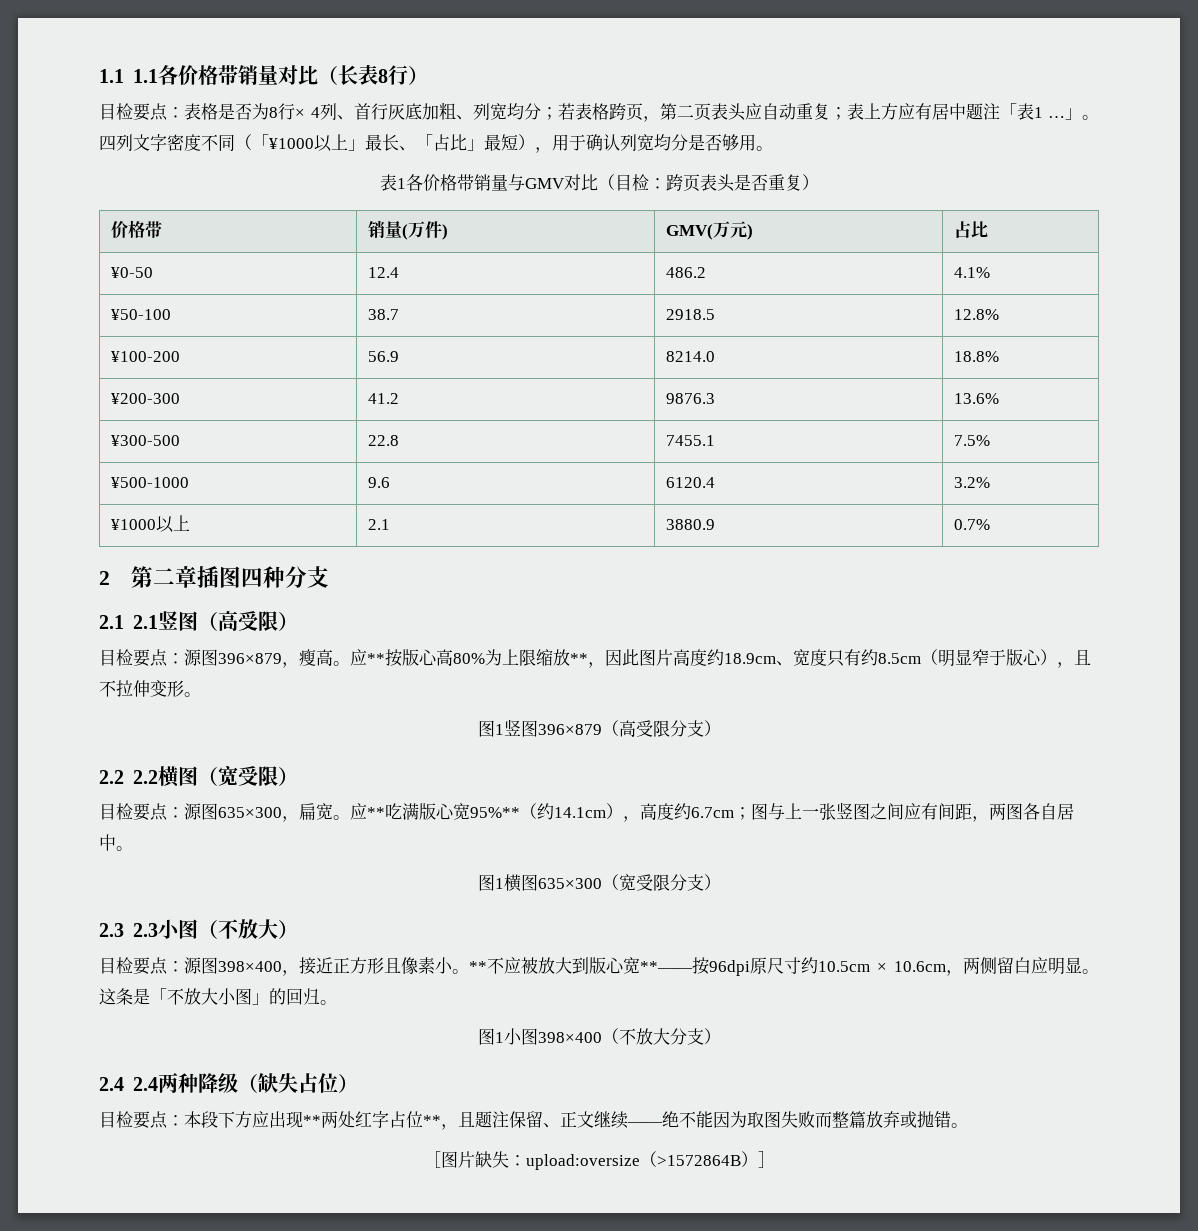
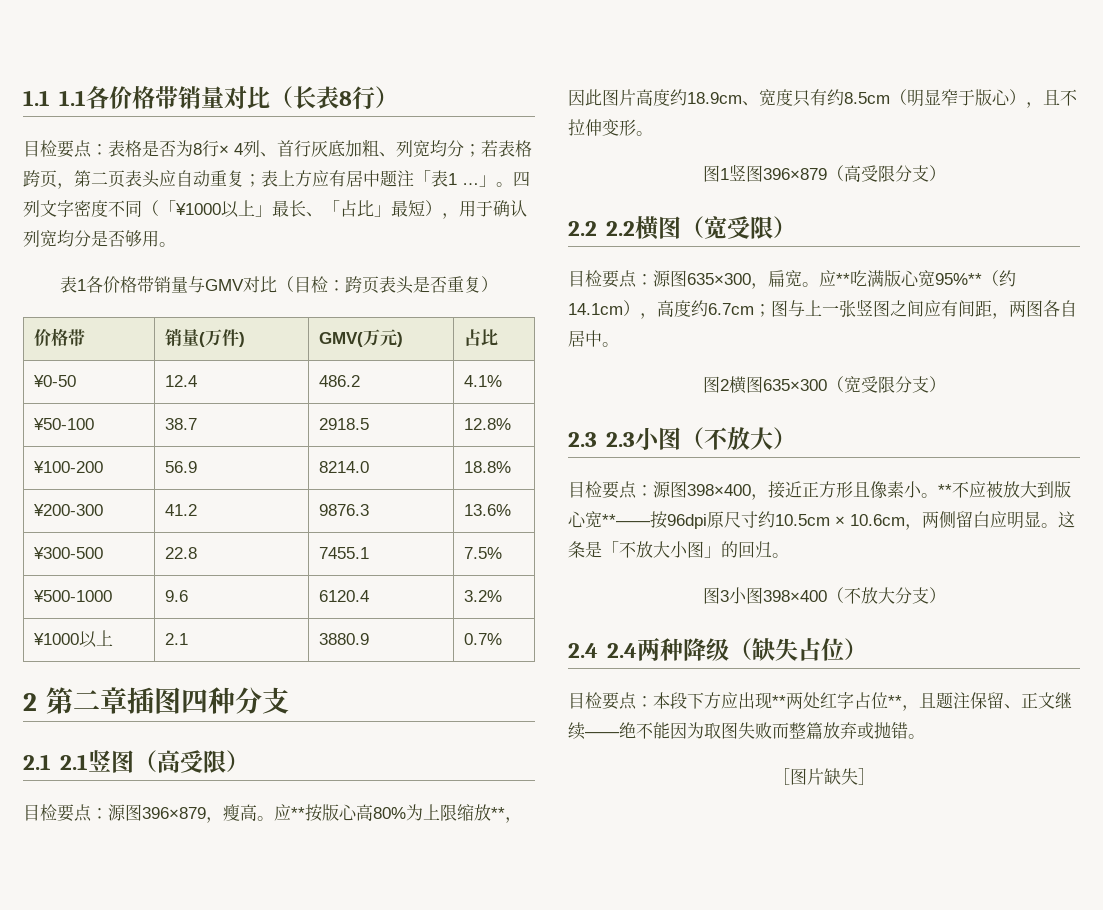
- 图1横图635×300（宽受限分支）
+ 图2横图635×300（宽受限分支）
- 图1小图398×400（不放大分支）
+ 图3小图398×400（不放大分支）
- ［图片缺失：upload:oversize（>1572864B）］
+ ［图片缺失］

